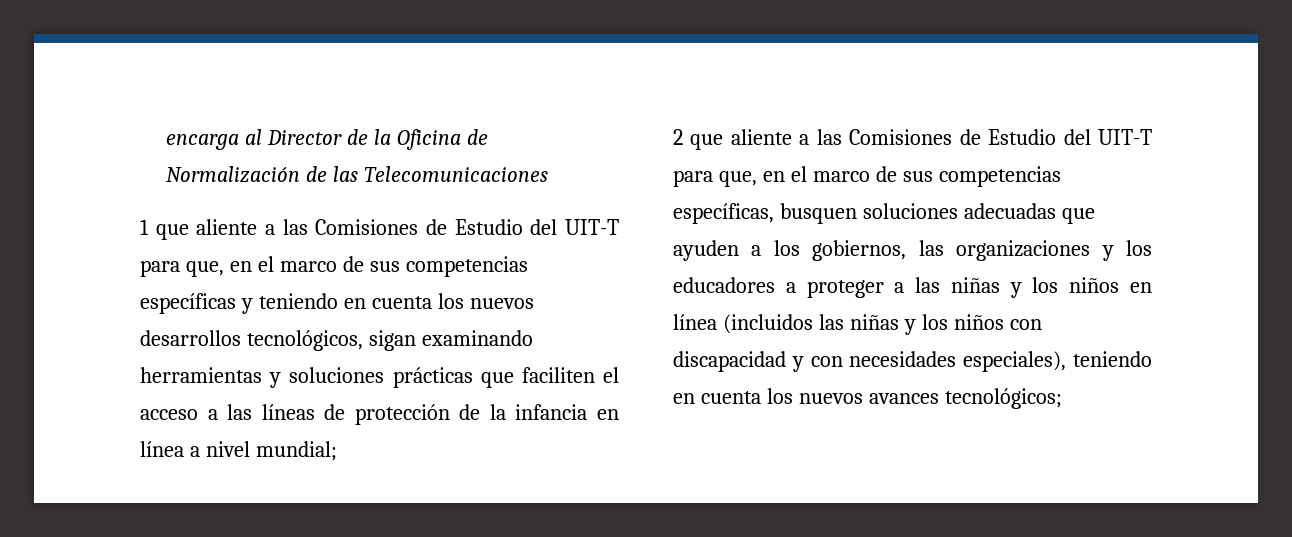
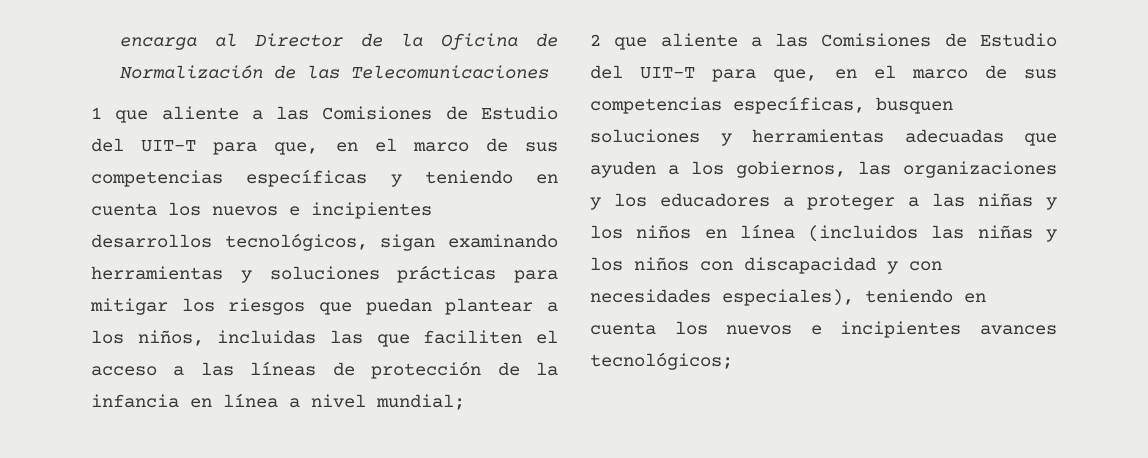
- 1 que aliente a las Comisiones de Estudio del UIT-T para que, en el marco de sus competencias específicas y teniendo en cuenta los nuevos desarrollos tecnológicos, sigan examinando herramientas y soluciones prácticas que faciliten el acceso a las líneas de protección de la infancia en línea a nivel mundial;
+ 1 que aliente a las Comisiones de Estudio del UIT-T para que, en el marco de sus competencias específicas y teniendo en cuenta los nuevos e incipientes desarrollos tecnológicos, sigan examinando herramientas y soluciones prácticas para mitigar los riesgos que puedan plantear a los niños, incluidas las que faciliten el acceso a las líneas de protección de la infancia en línea a nivel mundial;
- 2 que aliente a las Comisiones de Estudio del UIT-T para que, en el marco de sus competencias específicas, busquen soluciones adecuadas que ayuden a los gobiernos, las organizaciones y los educadores a proteger a las niñas y los niños en línea (incluidos las niñas y los niños con discapacidad y con necesidades especiales), teniendo en cuenta los nuevos avances tecnológicos;
+ 2 que aliente a las Comisiones de Estudio del UIT-T para que, en el marco de sus competencias específicas, busquen soluciones y herramientas adecuadas que ayuden a los gobiernos, las organizaciones y los educadores a proteger a las niñas y los niños en línea (incluidos las niñas y los niños con discapacidad y con necesidades especiales), teniendo en cuenta los nuevos e incipientes avances tecnológicos;

